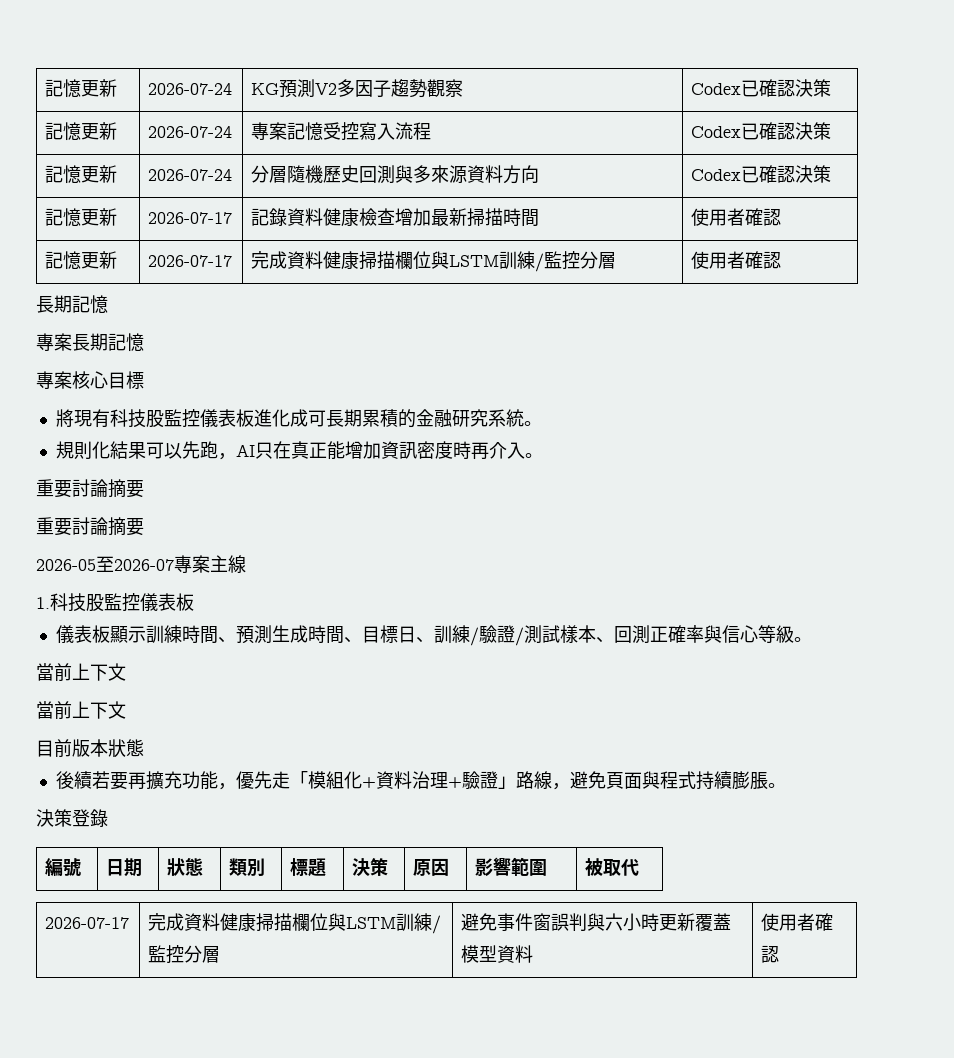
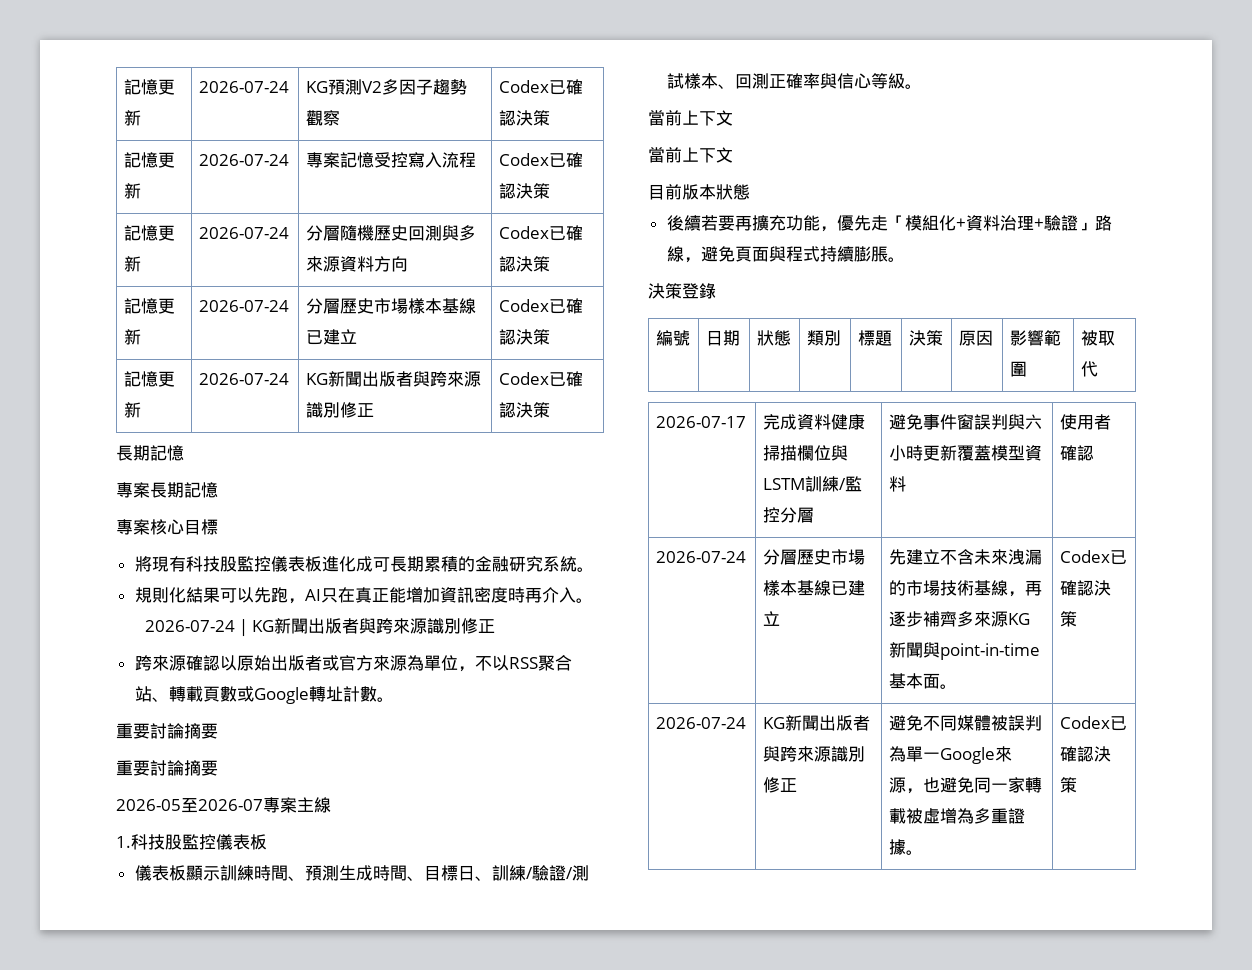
- 記憶更新 | 2026-07-17 | 記錄資料健康檢查增加最新掃描時間 | 使用者確認
- 記憶更新 | 2026-07-17 | 完成資料健康掃描欄位與LSTM訓練/監控分層 | 使用者確認
+ 記憶更新 | 2026-07-24 | 分層歷史市場樣本基線已建立 | Codex已確認決策
+ 記憶更新 | 2026-07-24 | KG新聞出版者與跨來源識別修正 | Codex已確認決策
  規則化結果可以先跑，AI只在真正能增加資訊密度時再介入。
+ 2026-07-24｜KG新聞出版者與跨來源識別修正
+ 跨來源確認以原始出版者或官方來源為單位，不以RSS聚合站、轉載頁數或Google轉址計數。
+ 2026-07-24 | 分層歷史市場樣本基線已建立 | 先建立不含未來洩漏的市場技術基線，再逐步補齊多來源KG新聞與point-in-time基本面。 | Codex已確認決策
+ 2026-07-24 | KG新聞出版者與跨來源識別修正 | 避免不同媒體被誤判為單一Google來源，也避免同一家轉載被虛增為多重證據。 | Codex已確認決策

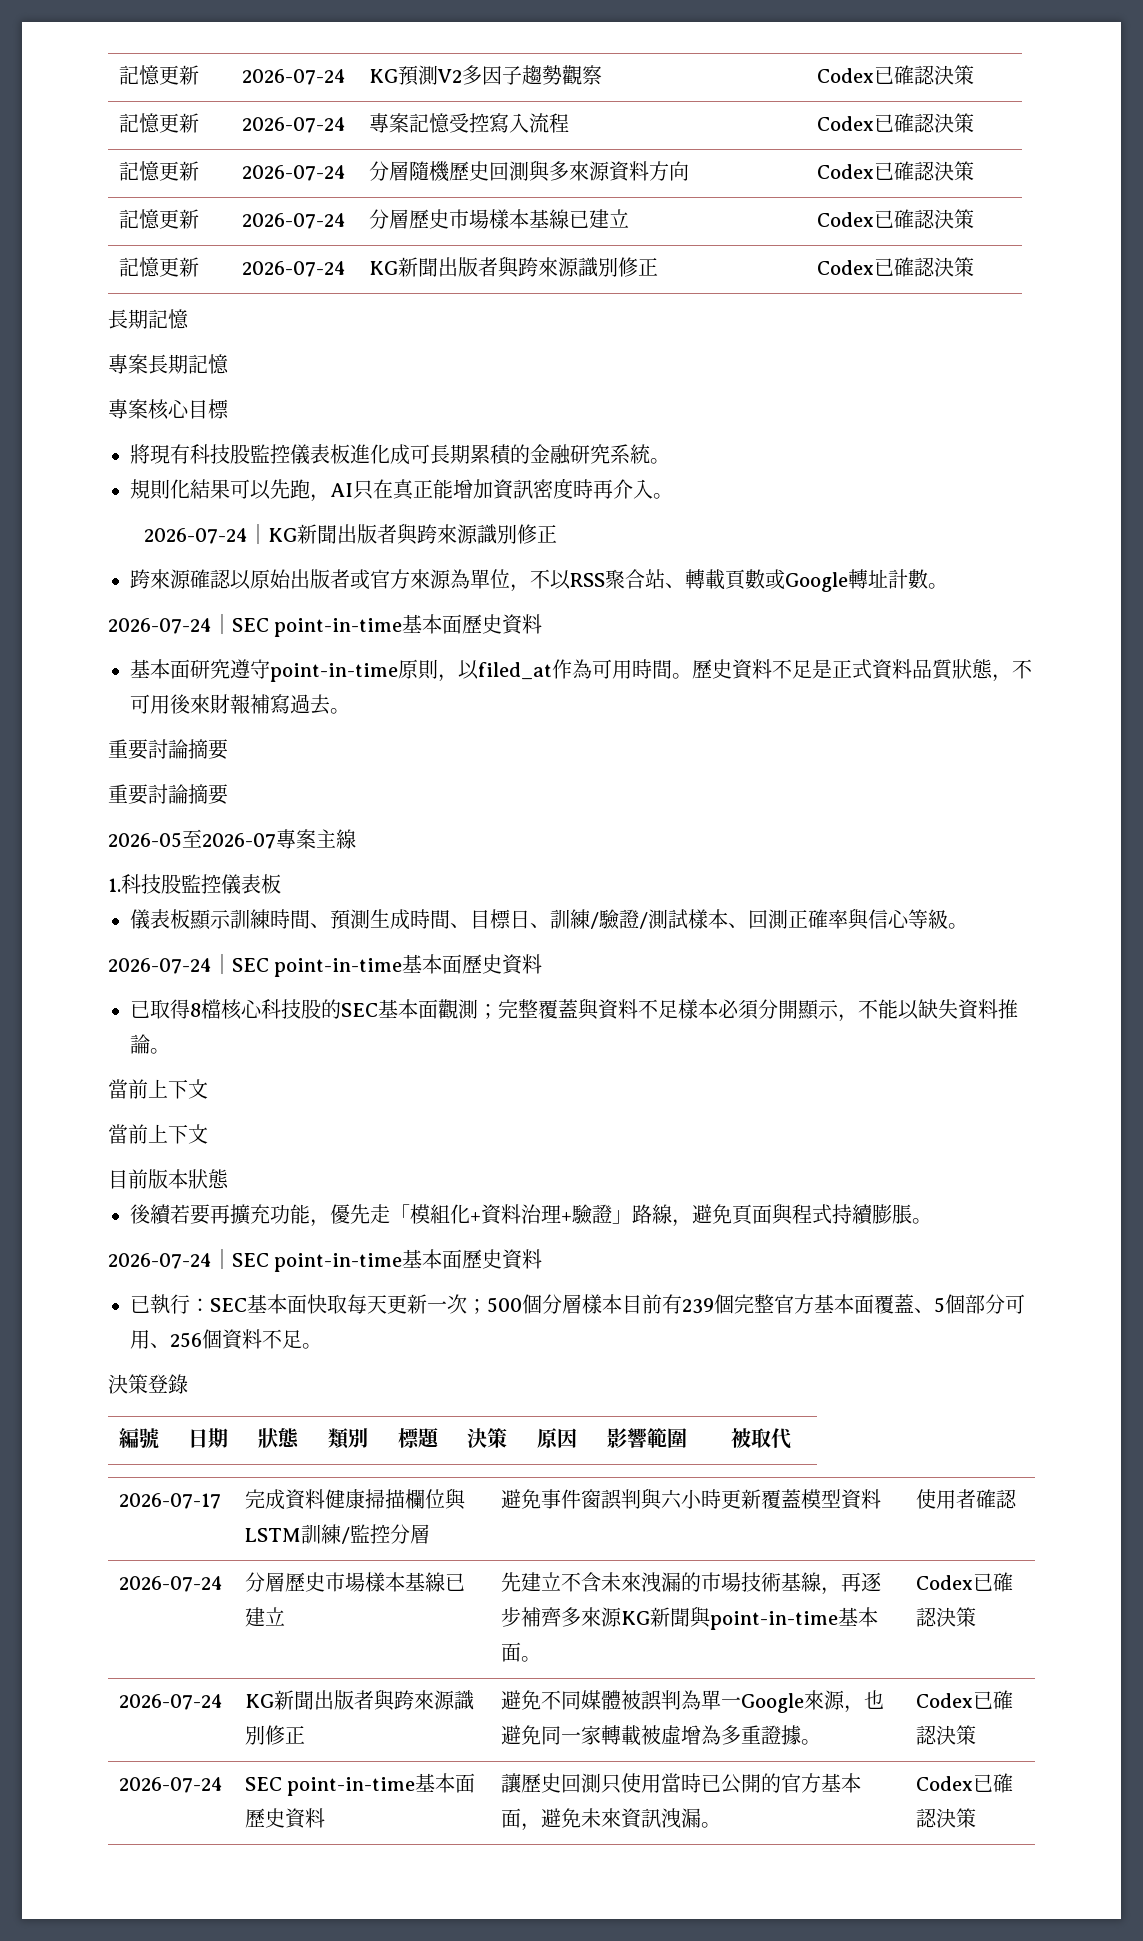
  跨來源確認以原始出版者或官方來源為單位，不以RSS聚合站、轉載頁數或Google轉址計數。
+ 2026-07-24｜SEC point-in-time基本面歷史資料
+ 基本面研究遵守point-in-time原則，以filed_at作為可用時間。歷史資料不足是正式資料品質狀態，不可用後來財報補寫過去。
  儀表板顯示訓練時間、預測生成時間、目標日、訓練/驗證/測試樣本、回測正確率與信心等級。
+ 2026-07-24｜SEC point-in-time基本面歷史資料
+ 已取得8檔核心科技股的SEC基本面觀測；完整覆蓋與資料不足樣本必須分開顯示，不能以缺失資料推論。
  後續若要再擴充功能，優先走「模組化+資料治理+驗證」路線，避免頁面與程式持續膨脹。
+ 2026-07-24｜SEC point-in-time基本面歷史資料
+ 已執行：SEC基本面快取每天更新一次；500個分層樣本目前有239個完整官方基本面覆蓋、5個部分可用、256個資料不足。
+ 2026-07-24 | SEC point-in-time基本面歷史資料 | 讓歷史回測只使用當時已公開的官方基本面，避免未來資訊洩漏。 | Codex已確認決策

